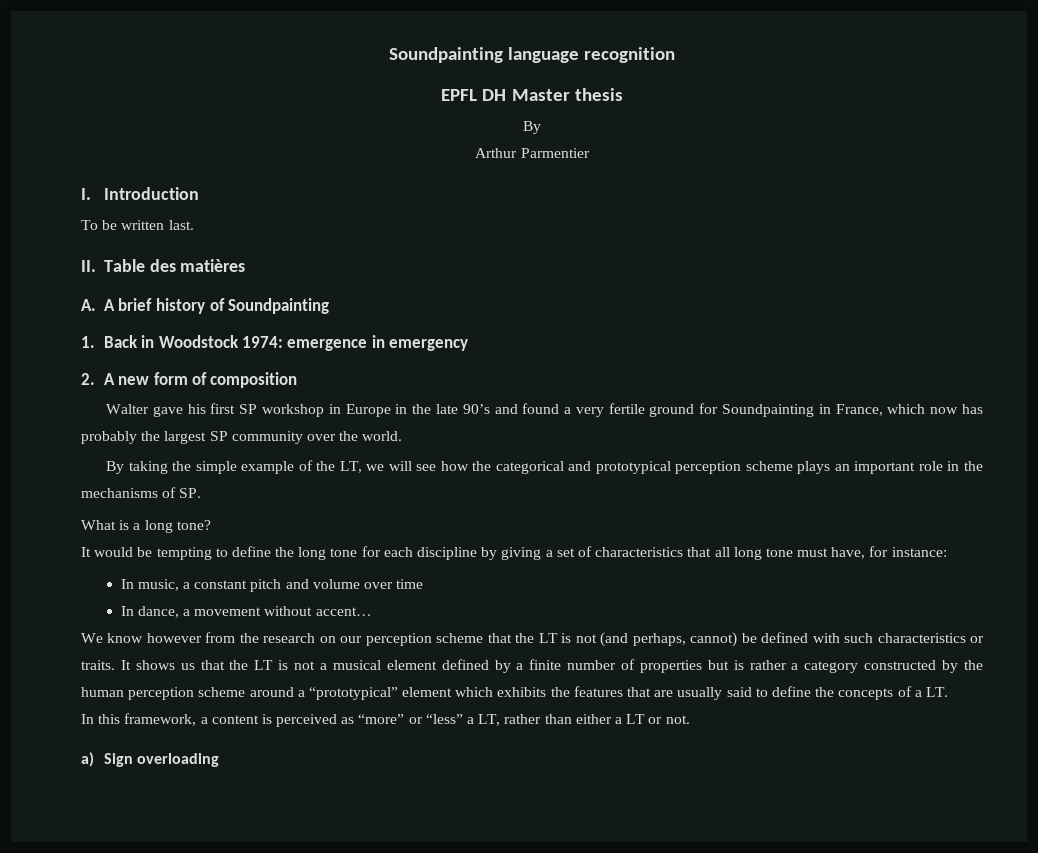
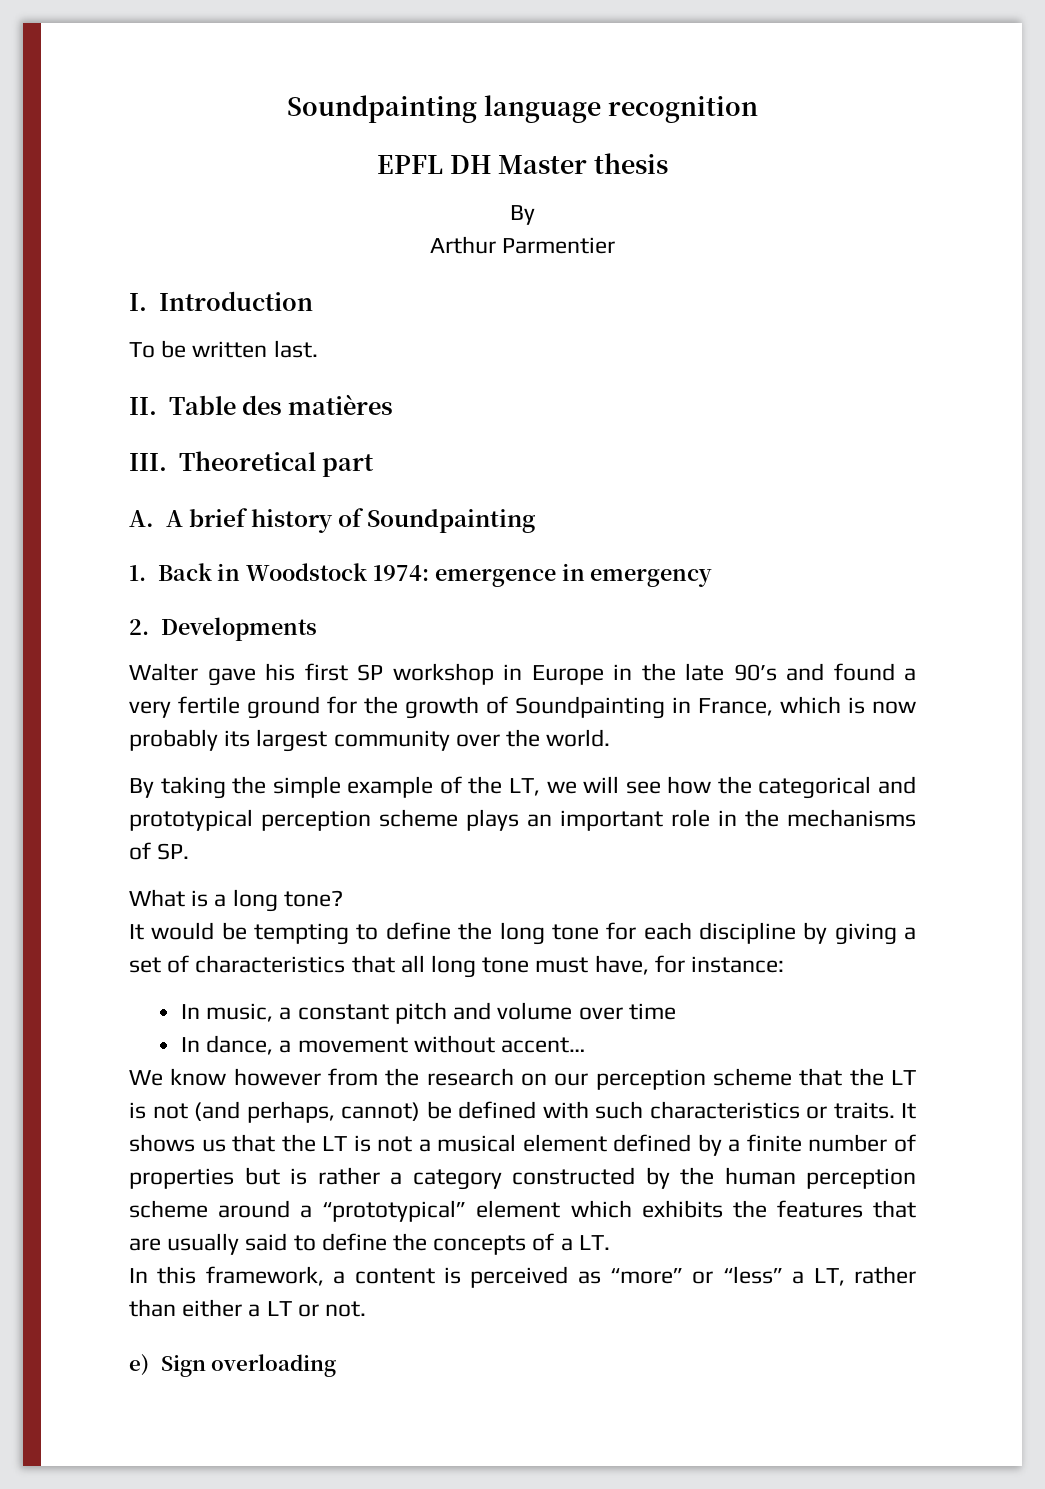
+ III. Theoretical part
- 2. A new form of composition
+ 2. Developments
- Walter gave his first SP workshop in Europe in the late 90’s and found a very fertile ground for Soundpainting in France, which now has probably the largest SP community over the world.
+ Walter gave his first SP workshop in Europe in the late 90’s and found a very fertile ground for the growth of Soundpainting in France, which is now probably its largest community over the world.
- a) Sign overloading
+ e) Sign overloading

